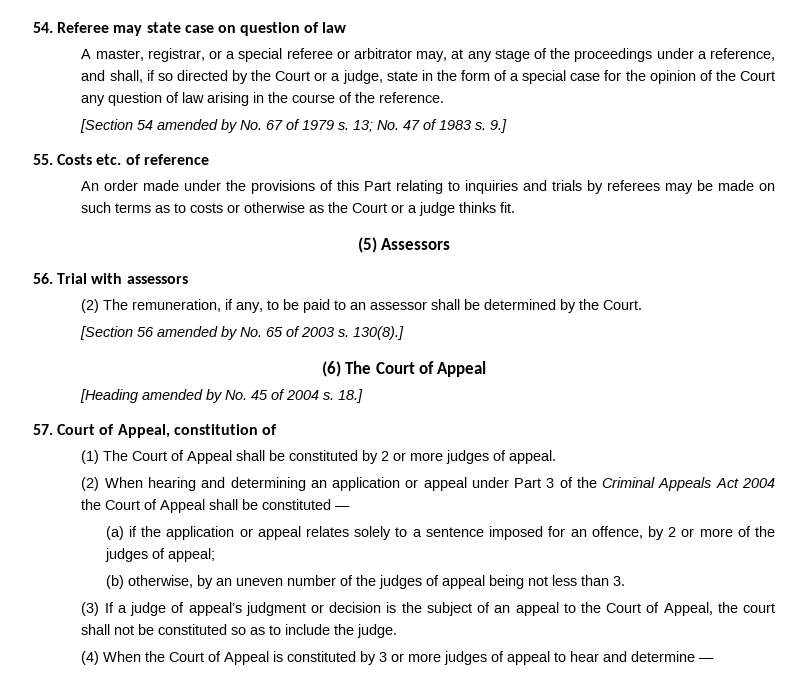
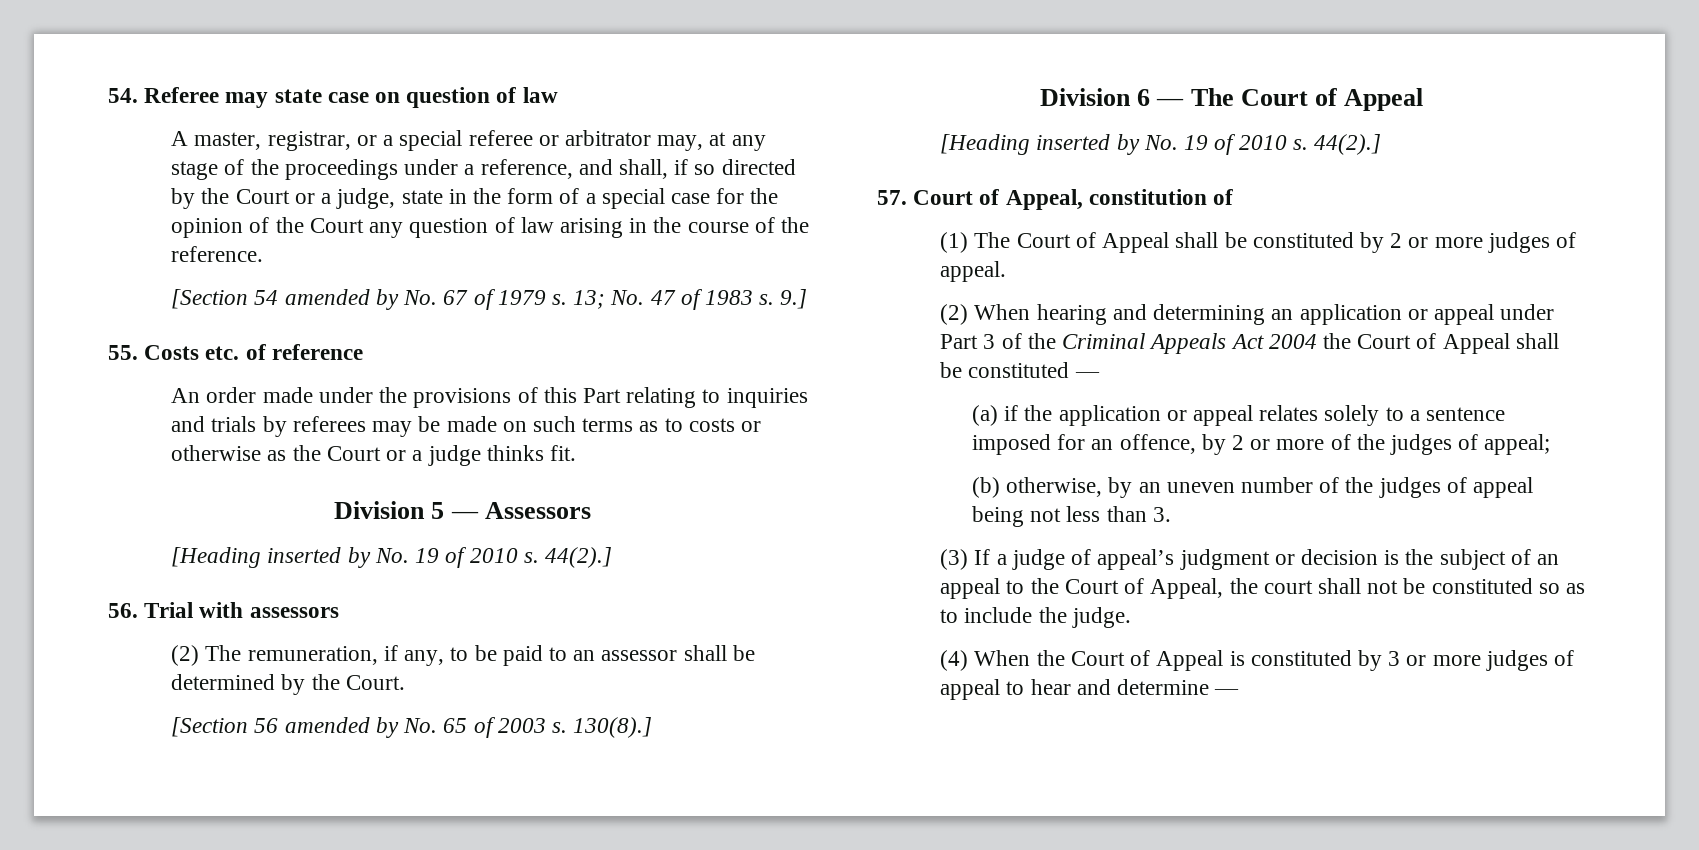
- (5) Assessors
+ Division 5 — Assessors
+ [Heading inserted by No. 19 of 2010 s. 44(2).]
- (6) The Court of Appeal
- [Heading amended by No. 45 of 2004 s. 18.]
+ Division 6 — The Court of Appeal
+ [Heading inserted by No. 19 of 2010 s. 44(2).]

